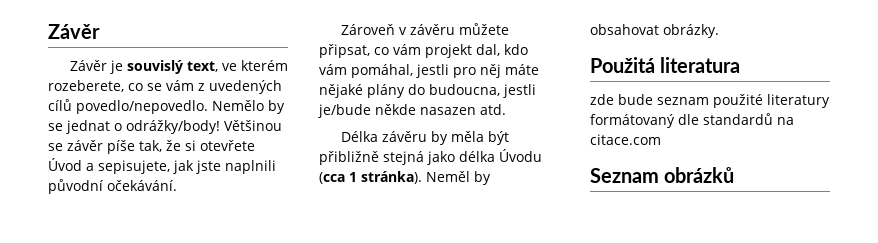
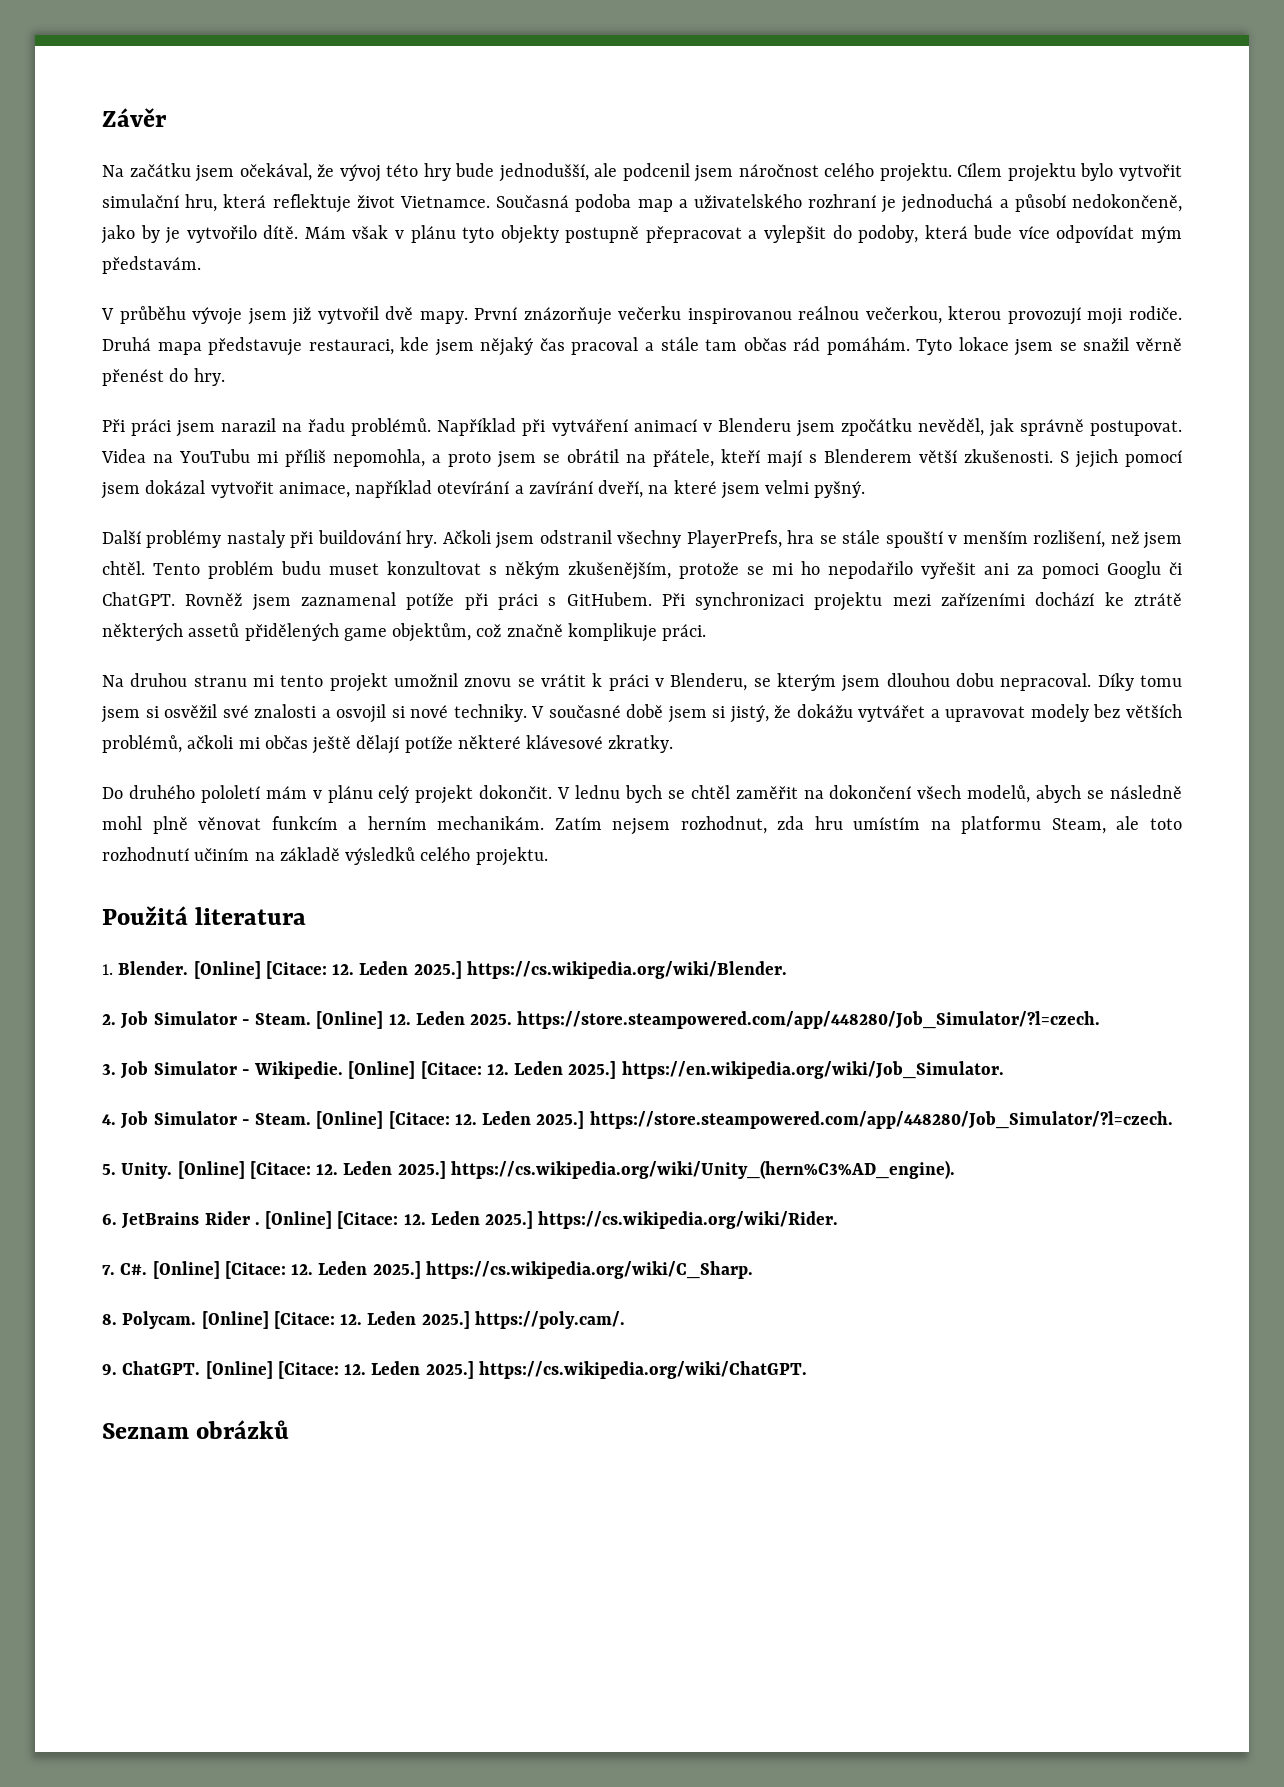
- Závěr je souvislý text, ve kterém rozeberete, co se vám z uvedených cílů povedlo/nepovedlo. Nemělo by se jednat o odrážky/body! Většinou se závěr píše tak, že si otevřete Úvod a sepisujete, jak jste naplnili původní očekávání.
- Zároveň v závěru můžete připsat, co vám projekt dal, kdo vám pomáhal, jestli pro něj máte nějaké plány do budoucna, jestli je/bude někde nasazen atd.
- Délka závěru by měla být přibližně stejná jako délka Úvodu (cca 1 stránka). Neměl by obsahovat obrázky.
+ Na začátku jsem očekával, že vývoj této hry bude jednodušší, ale podcenil jsem náročnost celého projektu. Cílem projektu bylo vytvořit simulační hru, která reflektuje život Vietnamce. Současná podoba map a uživatelského rozhraní je jednoduchá a působí nedokončeně, jako by je vytvořilo dítě. Mám však v plánu tyto objekty postupně přepracovat a vylepšit do podoby, která bude více odpovídat mým představám.
+ V průběhu vývoje jsem již vytvořil dvě mapy. První znázorňuje večerku inspirovanou reálnou večerkou, kterou provozují moji rodiče. Druhá mapa představuje restauraci, kde jsem nějaký čas pracoval a stále tam občas rád pomáhám. Tyto lokace jsem se snažil věrně přenést do hry.
+ Při práci jsem narazil na řadu problémů. Například při vytváření animací v Blenderu jsem zpočátku nevěděl, jak správně postupovat. Videa na YouTubu mi příliš nepomohla, a proto jsem se obrátil na přátele, kteří mají s Blenderem větší zkušenosti. S jejich pomocí jsem dokázal vytvořit animace, například otevírání a zavírání dveří, na které jsem velmi pyšný.
+ Další problémy nastaly při buildování hry. Ačkoli jsem odstranil všechny PlayerPrefs, hra se stále spouští v menším rozlišení, než jsem chtěl. Tento problém budu muset konzultovat s někým zkušenějším, protože se mi ho nepodařilo vyřešit ani za pomoci Googlu či ChatGPT. Rovněž jsem zaznamenal potíže při práci s GitHubem. Při synchronizaci projektu mezi zařízeními dochází ke ztrátě některých assetů přidělených game objektům, což značně komplikuje práci.
+ Na druhou stranu mi tento projekt umožnil znovu se vrátit k práci v Blenderu, se kterým jsem dlouhou dobu nepracoval. Díky tomu jsem si osvěžil své znalosti a osvojil si nové techniky. V současné době jsem si jistý, že dokážu vytvářet a upravovat modely bez větších problémů, ačkoli mi občas ještě dělají potíže některé klávesové zkratky.
+ Do druhého pololetí mám v plánu celý projekt dokončit. V lednu bych se chtěl zaměřit na dokončení všech modelů, abych se následně mohl plně věnovat funkcím a herním mechanikám. Zatím nejsem rozhodnut, zda hru umístím na platformu Steam, ale toto rozhodnutí učiním na základě výsledků celého projektu.
  Použitá literatura
- zde bude seznam použité literatury formátovaný dle standardů na citace.com
+ 1. Blender. [Online] [Citace: 12. Leden 2025.] https://cs.wikipedia.org/wiki/Blender.
+ 2. Job Simulator - Steam. [Online] 12. Leden 2025. https://store.steampowered.com/app/448280/Job_Simulator/?l=czech.
+ 3. Job Simulator - Wikipedie. [Online] [Citace: 12. Leden 2025.] https://en.wikipedia.org/wiki/Job_Simulator.
+ 4. Job Simulator - Steam. [Online] [Citace: 12. Leden 2025.] https://store.steampowered.com/app/448280/Job_Simulator/?l=czech.
+ 5. Unity. [Online] [Citace: 12. Leden 2025.] https://cs.wikipedia.org/wiki/Unity_(hern%C3%AD_engine).
+ 6. JetBrains Rider . [Online] [Citace: 12. Leden 2025.] https://cs.wikipedia.org/wiki/Rider.
+ 7. C#. [Online] [Citace: 12. Leden 2025.] https://cs.wikipedia.org/wiki/C_Sharp.
+ 8. Polycam. [Online] [Citace: 12. Leden 2025.] https://poly.cam/.
+ 9. ChatGPT. [Online] [Citace: 12. Leden 2025.] https://cs.wikipedia.org/wiki/ChatGPT.

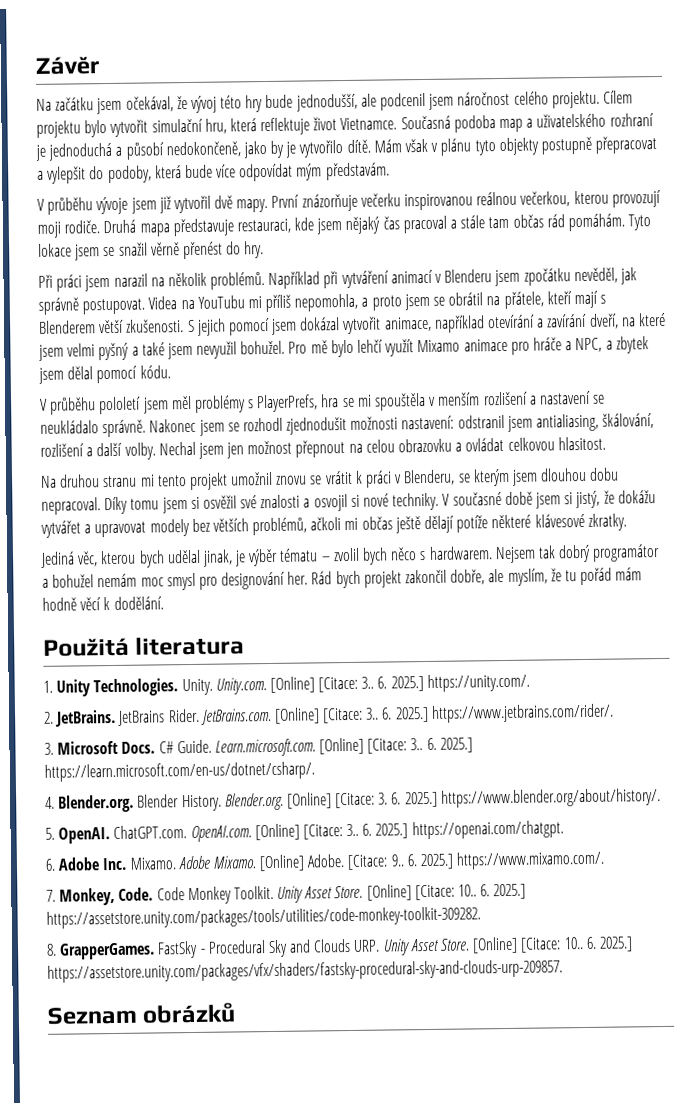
- Při práci jsem narazil na řadu problémů.
+ Při práci jsem narazil na několik problémů.
- S jejich pomocí jsem dokázal vytvořit animace, například otevírání a zavírání dveří, na které jsem velmi pyšný.
- Další problémy nastaly při buildování hry. Ačkoli jsem odstranil všechny PlayerPrefs, hra se stále spouští v menším rozlišení, než jsem chtěl. Tento problém budu muset konzultovat s někým zkušenějším, protože se mi ho nepodařilo vyřešit ani za pomoci Googlu či ChatGPT. Rovněž jsem zaznamenal potíže při práci s GitHubem. Při synchronizaci projektu mezi zařízeními dochází ke ztrátě některých assetů přidělených game objektům, což značně komplikuje práci.
+ S jejich pomocí jsem dokázal vytvořit animace, například otevírání a zavírání dveří, na které jsem velmi pyšný a také jsem nevyužil bohužel. Pro mě bylo lehčí využít Mixamo animace pro hráče a NPC, a zbytek jsem dělal pomocí kódu.
+ V průběhu pololetí jsem měl problémy s PlayerPrefs, hra se mi spouštěla v menším rozlišení a nastavení se neukládalo správně. Nakonec jsem se rozhodl zjednodušit možnosti nastavení: odstranil jsem antialiasing, škálování, rozlišení a další volby. Nechal jsem jen možnost přepnout na celou obrazovku a ovládat celkovou hlasitost.
- Do druhého pololetí mám v plánu celý projekt dokončit. V lednu bych se chtěl zaměřit na dokončení všech modelů, abych se následně mohl plně věnovat funkcím a herním mechanikám. Zatím nejsem rozhodnut, zda hru umístím na platformu Steam, ale toto rozhodnutí učiním na základě výsledků celého projektu.
+ Jediná věc, kterou bych udělal jinak, je výběr tématu – zvolil bych něco s hardwarem. Nejsem tak dobrý programátor a bohužel nemám moc smysl pro designování her. Rád bych projekt zakončil dobře, ale myslím, že tu pořád mám hodně věcí k dodělání.
  Použitá literatura
- 1. Blender. [Online] [Citace: 12. Leden 2025.] https://cs.wikipedia.org/wiki/Blender.
- 2. Job Simulator - Steam. [Online] 12. Leden 2025. https://store.steampowered.com/app/448280/Job_Simulator/?l=czech.
- 3. Job Simulator - Wikipedie. [Online] [Citace: 12. Leden 2025.] https://en.wikipedia.org/wiki/Job_Simulator.
- 4. Job Simulator - Steam. [Online] [Citace: 12. Leden 2025.] https://store.steampowered.com/app/448280/Job_Simulator/?l=czech.
- 5. Unity. [Online] [Citace: 12. Leden 2025.] https://cs.wikipedia.org/wiki/Unity_(hern%C3%AD_engine).
- 6. JetBrains Rider . [Online] [Citace: 12. Leden 2025.] https://cs.wikipedia.org/wiki/Rider.
- 7. C#. [Online] [Citace: 12. Leden 2025.] https://cs.wikipedia.org/wiki/C_Sharp.
- 8. Polycam. [Online] [Citace: 12. Leden 2025.] https://poly.cam/.
- 9. ChatGPT. [Online] [Citace: 12. Leden 2025.] https://cs.wikipedia.org/wiki/ChatGPT.
+ 1. Unity Technologies. Unity. Unity.com. [Online] [Citace: 3.. 6. 2025.] https://unity.com/.
+ 2. JetBrains. JetBrains Rider. JetBrains.com. [Online] [Citace: 3.. 6. 2025.] https://www.jetbrains.com/rider/.
+ 3. Microsoft Docs. C# Guide. Learn.microsoft.com. [Online] [Citace: 3.. 6. 2025.] https://learn.microsoft.com/en-us/dotnet/csharp/.
+ 4. Blender.org. Blender History. Blender.org. [Online] [Citace: 3. 6. 2025.] https://www.blender.org/about/history/.
+ 5. OpenAI. ChatGPT.com. OpenAI.com. [Online] [Citace: 3.. 6. 2025.] https://openai.com/chatgpt.
+ 6. Adobe Inc. Mixamo. Adobe Mixamo. [Online] Adobe. [Citace: 9.. 6. 2025.] https://www.mixamo.com/.
+ 7. Monkey, Code. Code Monkey Toolkit. Unity Asset Store. [Online] [Citace: 10.. 6. 2025.] https://assetstore.unity.com/packages/tools/utilities/code-monkey-toolkit-309282.
+ 8. GrapperGames. FastSky - Procedural Sky and Clouds URP. Unity Asset Store. [Online] [Citace: 10.. 6. 2025.] https://assetstore.unity.com/packages/vfx/shaders/fastsky-procedural-sky-and-clouds-urp-209857.

